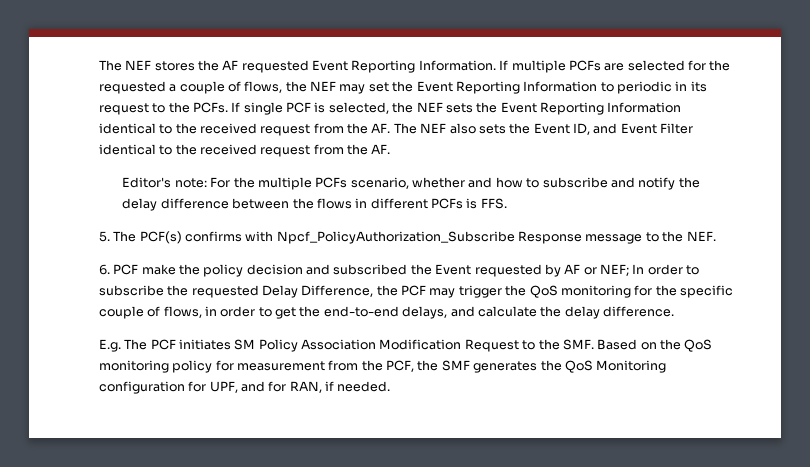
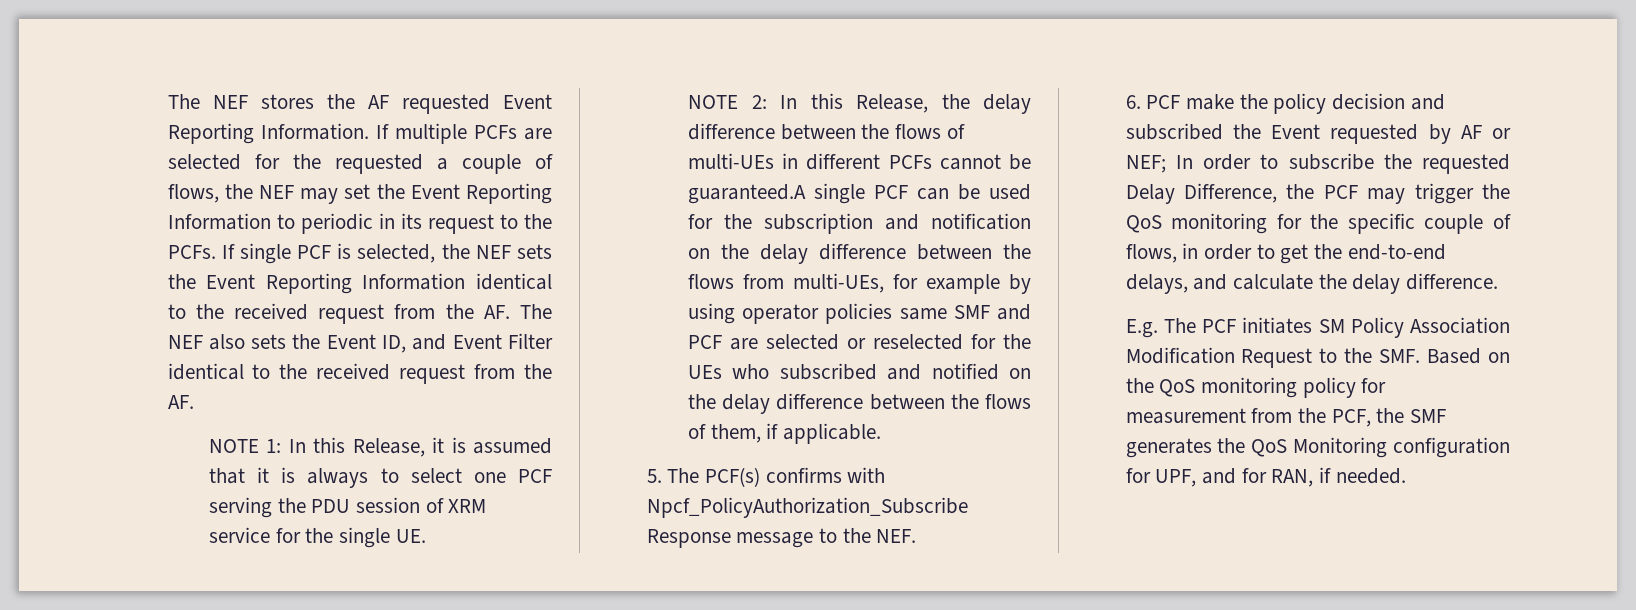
- Editor's note: For the multiple PCFs scenario, whether and how to subscribe and notify the delay difference between the flows in different PCFs is FFS.
+ NOTE 1: In this Release, it is assumed that it is always to select one PCF serving the PDU session of XRM service for the single UE.
+ NOTE 2: In this Release, the delay difference between the flows of multi-UEs in different PCFs cannot be guaranteed.A single PCF can be used for the subscription and notification on the delay difference between the flows from multi-UEs, for example by using operator policies same SMF and PCF are selected or reselected for the UEs who subscribed and notified on the delay difference between the flows of them, if applicable.

